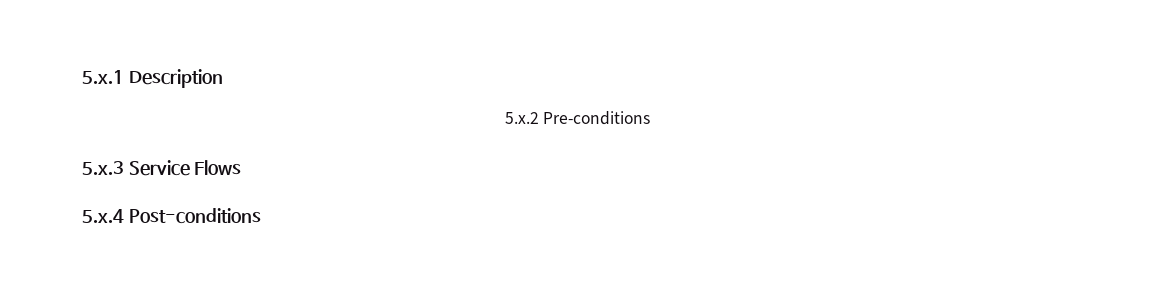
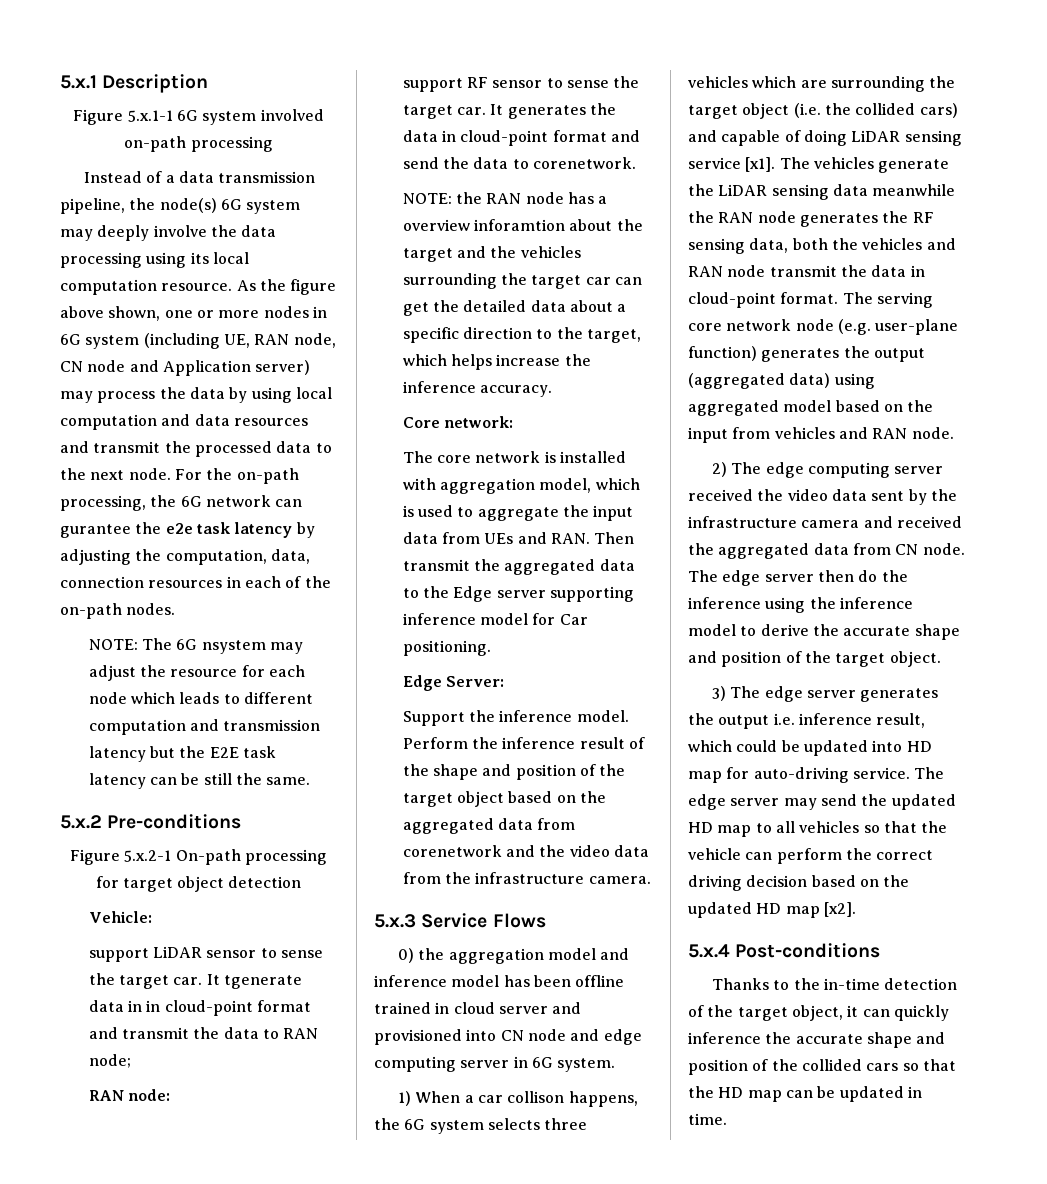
+ Figure 5.x.1-1 6G system involved on-path processing
+ Instead of a data transmission pipeline, the node(s) 6G system may deeply involve the data processing using its local computation resource. As the figure above shown, one or more nodes in 6G system (including UE, RAN node, CN node and Application server) may process the data by using local computation and data resources and transmit the processed data to the next node. For the on-path processing, the 6G network can gurantee the e2e task latency by adjusting the computation, data, connection resources in each of the on-path nodes.
+ NOTE: The 6G nsystem may adjust the resource for each node which leads to different computation and transmission latency but the E2E task latency can be still the same.
  5.x.2 Pre-conditions
+ Figure 5.x.2-1 On-path processing for target object detection
+ Vehicle:
+ support LiDAR sensor to sense the target car. It tgenerate data in in cloud-point format and transmit the data to RAN node;
+ RAN node:
+ support RF sensor to sense the target car. It generates the data in cloud-point format and send the data to corenetwork.
+ NOTE: the RAN node has a overview inforamtion about the target and the vehicles surrounding the target car can get the detailed data about a specific direction to the target, which helps increase the inference accuracy.
+ Core network:
+ The core network is installed with aggregation model, which is used to aggregate the input data from UEs and RAN. Then transmit the aggregated data to the Edge server supporting inference model for Car positioning.
+ Edge Server:
+ Support the inference model. Perform the inference result of the shape and position of the target object based on the aggregated data from corenetwork and the video data from the infrastructure camera.
  5.x.3 Service Flows
+ 0) the aggregation model and inference model has been offline trained in cloud server and provisioned into CN node and edge computing server in 6G system.
+ 1) When a car collison happens, the 6G system selects three vehicles which are surrounding the target object (i.e. the collided cars) and capable of doing LiDAR sensing service [x1]. The vehicles generate the LiDAR sensing data meanwhile the RAN node generates the RF sensing data, both the vehicles and RAN node transmit the data in cloud-point format. The serving core network node (e.g. user-plane function) generates the output (aggregated data) using aggregated model based on the input from vehicles and RAN node.
+ 2) The edge computing server received the video data sent by the infrastructure camera and received the aggregated data from CN node. The edge server then do the inference using the inference model to derive the accurate shape and position of the target object.
+ 3) The edge server generates the output i.e. inference result, which could be updated into HD map for auto-driving service. The edge server may send the updated HD map to all vehicles so that the vehicle can perform the correct driving decision based on the updated HD map [x2].
  5.x.4 Post-conditions
+ Thanks to the in-time detection of the target object, it can quickly inference the accurate shape and position of the collided cars so that the HD map can be updated in time.

